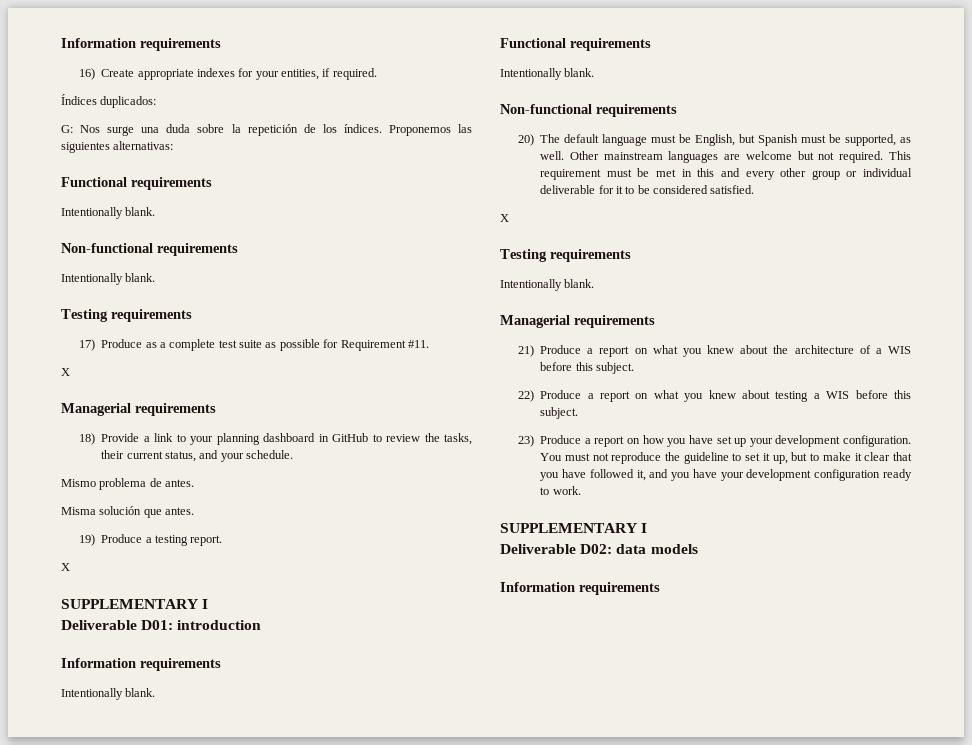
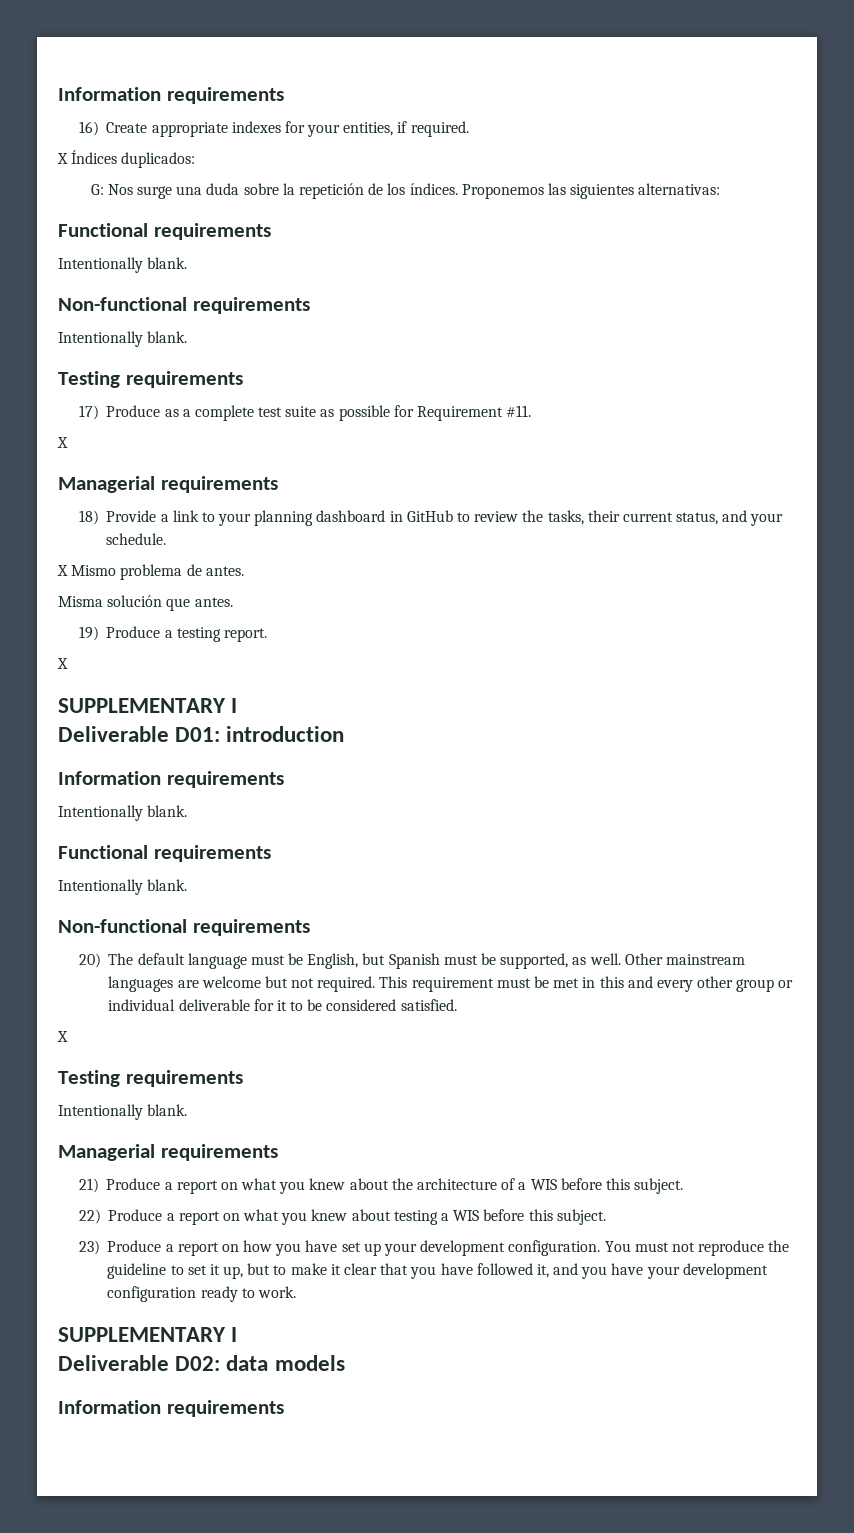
- Índices duplicados:
+ X Índices duplicados:
- Mismo problema de antes.
+ X Mismo problema de antes.

